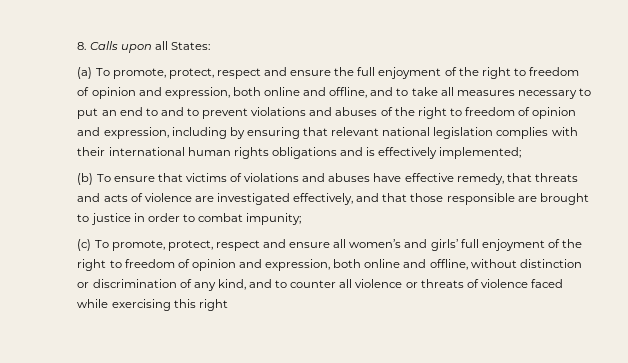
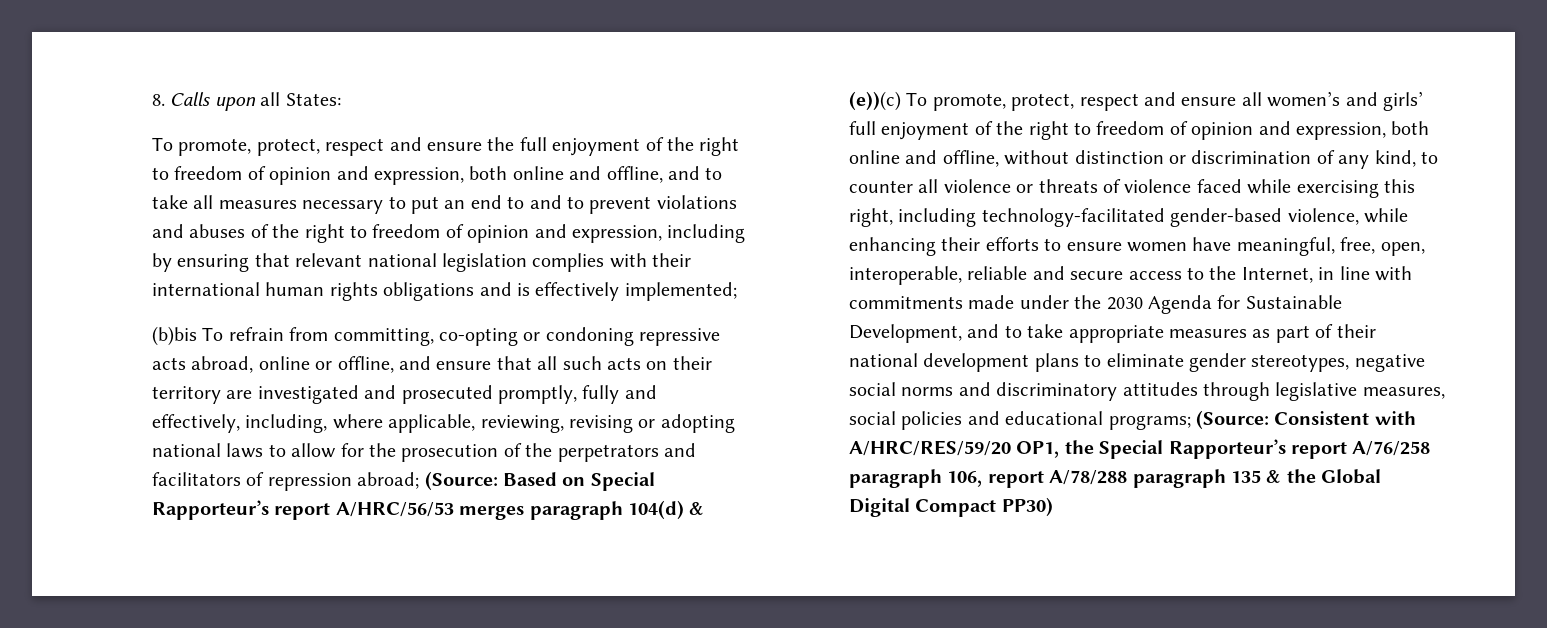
- (a) To promote, protect, respect and ensure the full enjoyment of the right to freedom of opinion and expression, both online and offline, and to take all measures necessary to put an end to and to prevent violations and abuses of the right to freedom of opinion and expression, including by ensuring that relevant national legislation complies with their international human rights obligations and is effectively implemented;
+ To promote, protect, respect and ensure the full enjoyment of the right to freedom of opinion and expression, both online and offline, and to take all measures necessary to put an end to and to prevent violations and abuses of the right to freedom of opinion and expression, including by ensuring that relevant national legislation complies with their international human rights obligations and is effectively implemented;
- (b) To ensure that victims of violations and abuses have effective remedy, that threats and acts of violence are investigated effectively, and that those responsible are brought to justice in order to combat impunity;
- (c) To promote, protect, respect and ensure all women’s and girls’ full enjoyment of the right to freedom of opinion and expression, both online and offline, without distinction or discrimination of any kind, and to counter all violence or threats of violence faced while exercising this right
+ (b)bis To refrain from committing, co-opting or condoning repressive acts abroad, online or offline, and ensure that all such acts on their territory are investigated and prosecuted promptly, fully and effectively, including, where applicable, reviewing, revising or adopting national laws to allow for the prosecution of the perpetrators and facilitators of repression abroad; (Source: Based on Special Rapporteur’s report A/HRC/56/53 merges paragraph 104(d) & (e))(c) To promote, protect, respect and ensure all women’s and girls’ full enjoyment of the right to freedom of opinion and expression, both online and offline, without distinction or discrimination of any kind, to counter all violence or threats of violence faced while exercising this right, including technology-facilitated gender-based violence, while enhancing their efforts to ensure women have meaningful, free, open, interoperable, reliable and secure access to the Internet, in line with commitments made under the 2030 Agenda for Sustainable Development, and to take appropriate measures as part of their national development plans to eliminate gender stereotypes, negative social norms and discriminatory attitudes through legislative measures, social policies and educational programs; (Source: Consistent with A/HRC/RES/59/20 OP1, the Special Rapporteur’s report A/76/258 paragraph 106, report A/78/288 paragraph 135 & the Global Digital Compact PP30)

